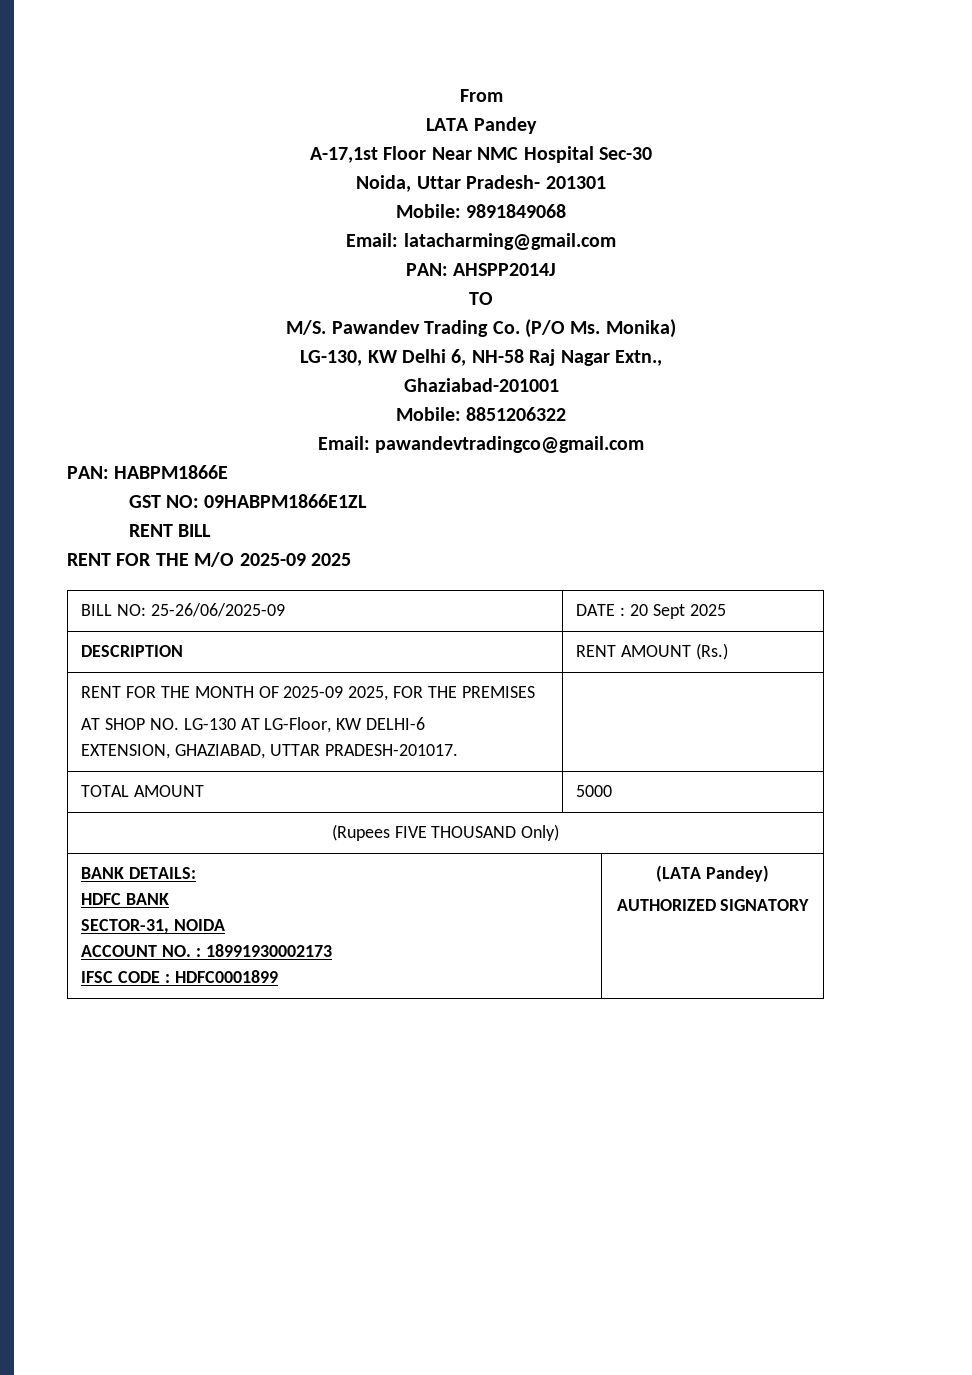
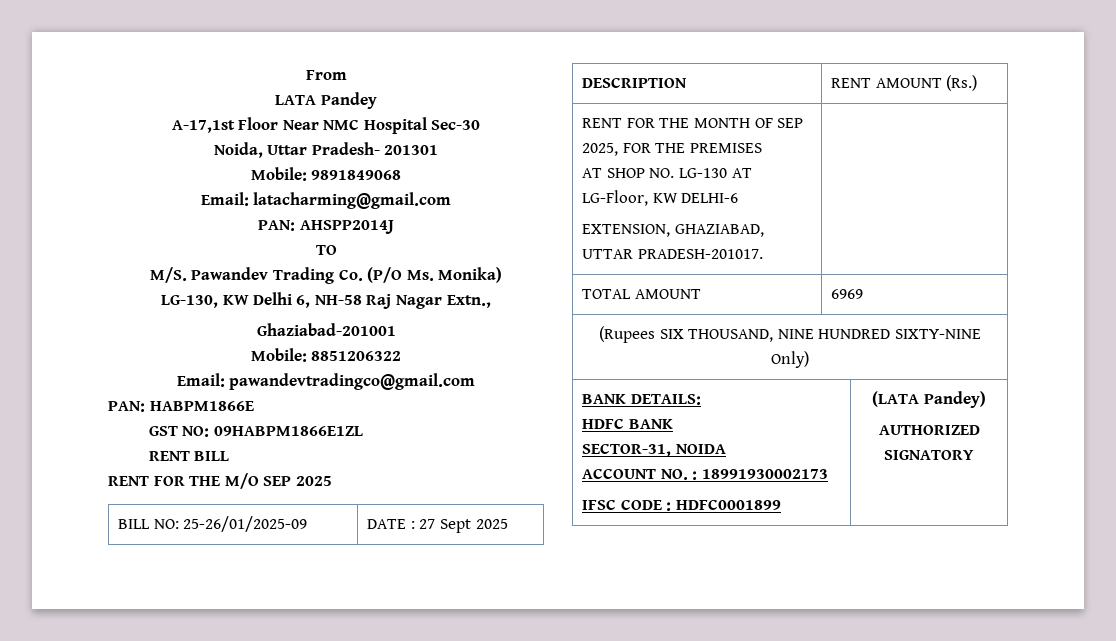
- RENT FOR THE M/O 2025-09 2025
+ RENT FOR THE M/O SEP 2025
- BILL NO: 25-26/06/2025-09 | DATE : 20 Sept 2025
+ BILL NO: 25-26/01/2025-09 | DATE : 27 Sept 2025
- RENT FOR THE MONTH OF 2025-09 2025, FOR THE PREMISES
+ RENT FOR THE MONTH OF SEP 2025, FOR THE PREMISES
- TOTAL AMOUNT | 5000
+ TOTAL AMOUNT | 6969
- (Rupees FIVE THOUSAND Only)
+ (Rupees SIX THOUSAND, NINE HUNDRED SIXTY-NINE Only)

